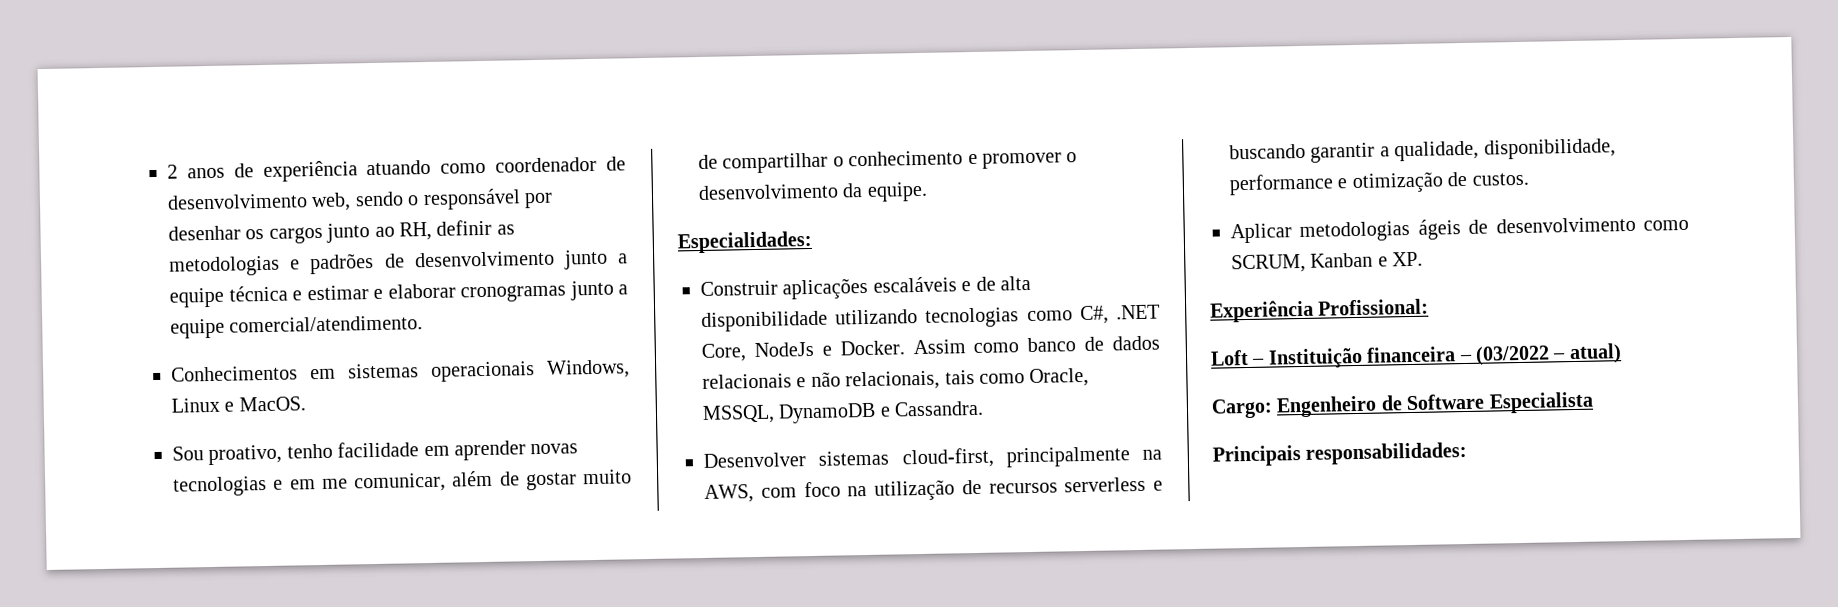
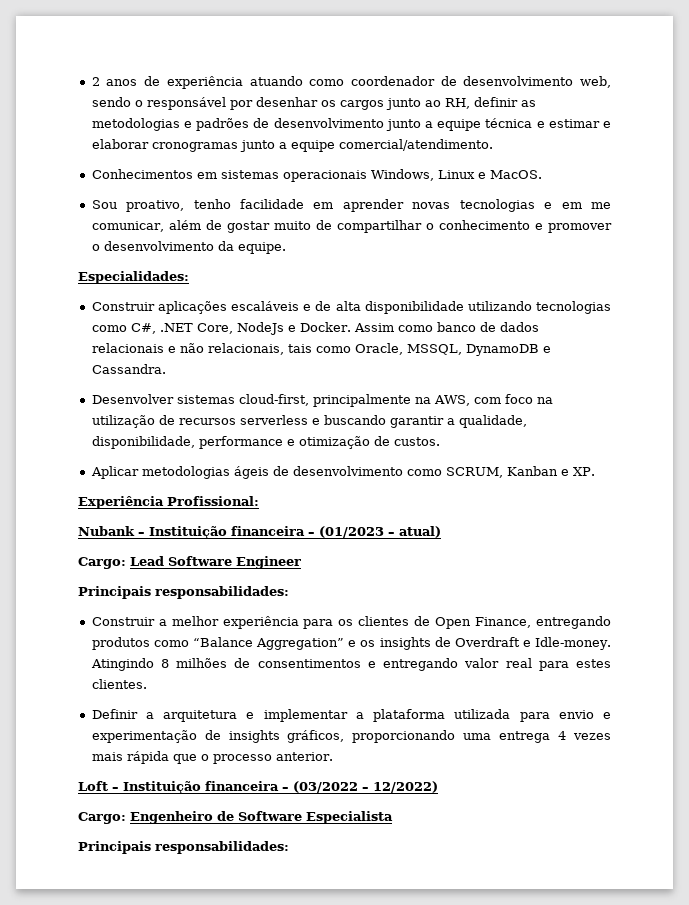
+ Nubank – Instituição financeira – (01/2023 – atual)
+ Cargo: Lead Software Engineer
+ Principais responsabilidades:
+ Construir a melhor experiência para os clientes de Open Finance, entregando produtos como “Balance Aggregation” e os insights de Overdraft e Idle-money. Atingindo 8 milhões de consentimentos e entregando valor real para estes clientes.
+ Definir a arquitetura e implementar a plataforma utilizada para envio e experimentação de insights gráficos, proporcionando uma entrega 4 vezes mais rápida que o processo anterior.
- Loft – Instituição financeira – (03/2022 – atual)
+ Loft – Instituição financeira – (03/2022 – 12/2022)

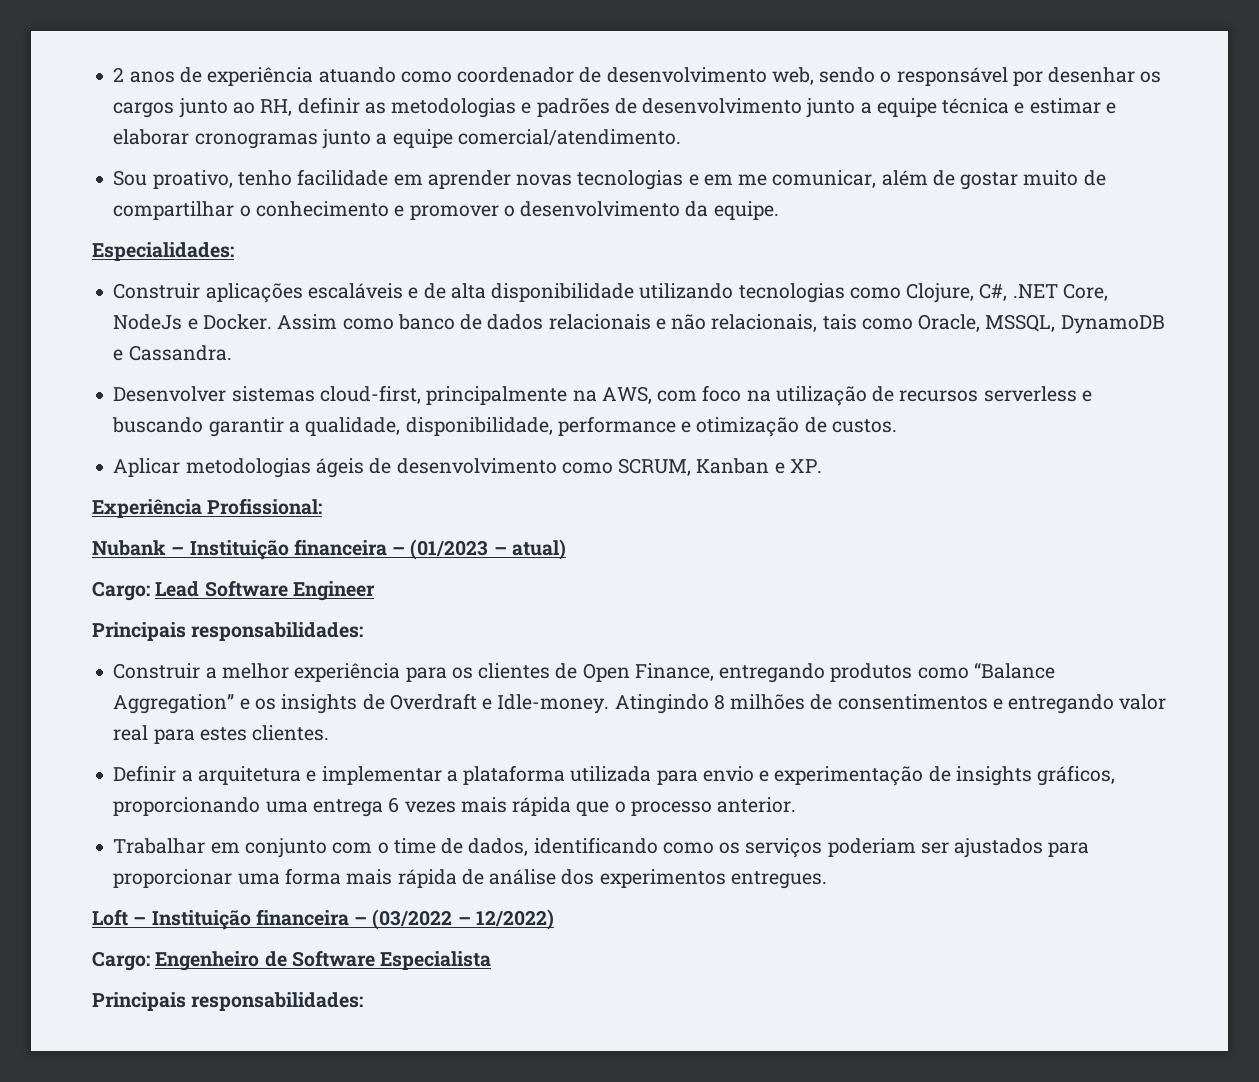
- Conhecimentos em sistemas operacionais Windows, Linux e MacOS.
- Construir aplicações escaláveis e de alta disponibilidade utilizando tecnologias como C#, .NET Core, NodeJs e Docker.
+ Construir aplicações escaláveis e de alta disponibilidade utilizando tecnologias como Clojure, C#, .NET Core, NodeJs e Docker.
- Definir a arquitetura e implementar a plataforma utilizada para envio e experimentação de insights gráficos, proporcionando uma entrega 4 vezes mais rápida que o processo anterior.
+ Definir a arquitetura e implementar a plataforma utilizada para envio e experimentação de insights gráficos, proporcionando uma entrega 6 vezes mais rápida que o processo anterior.
+ Trabalhar em conjunto com o time de dados, identificando como os serviços poderiam ser ajustados para proporcionar uma forma mais rápida de análise dos experimentos entregues.

